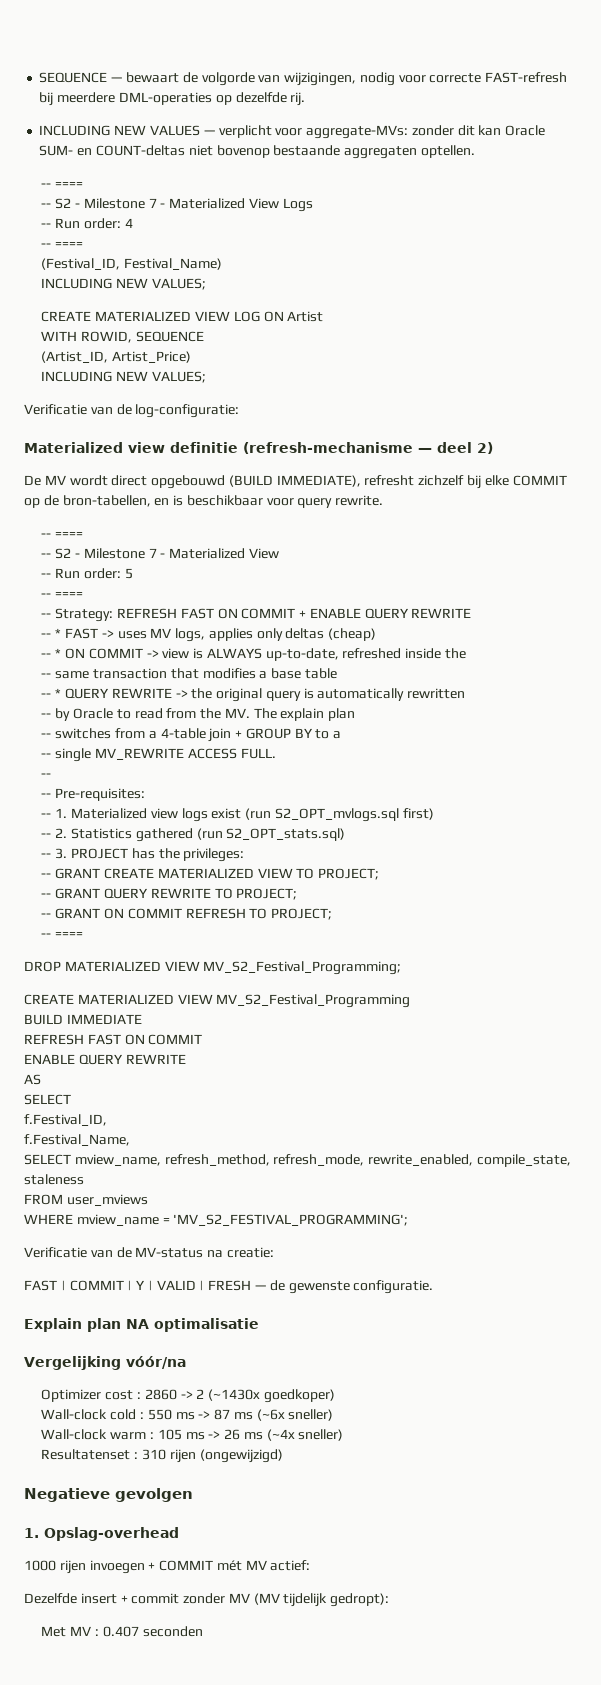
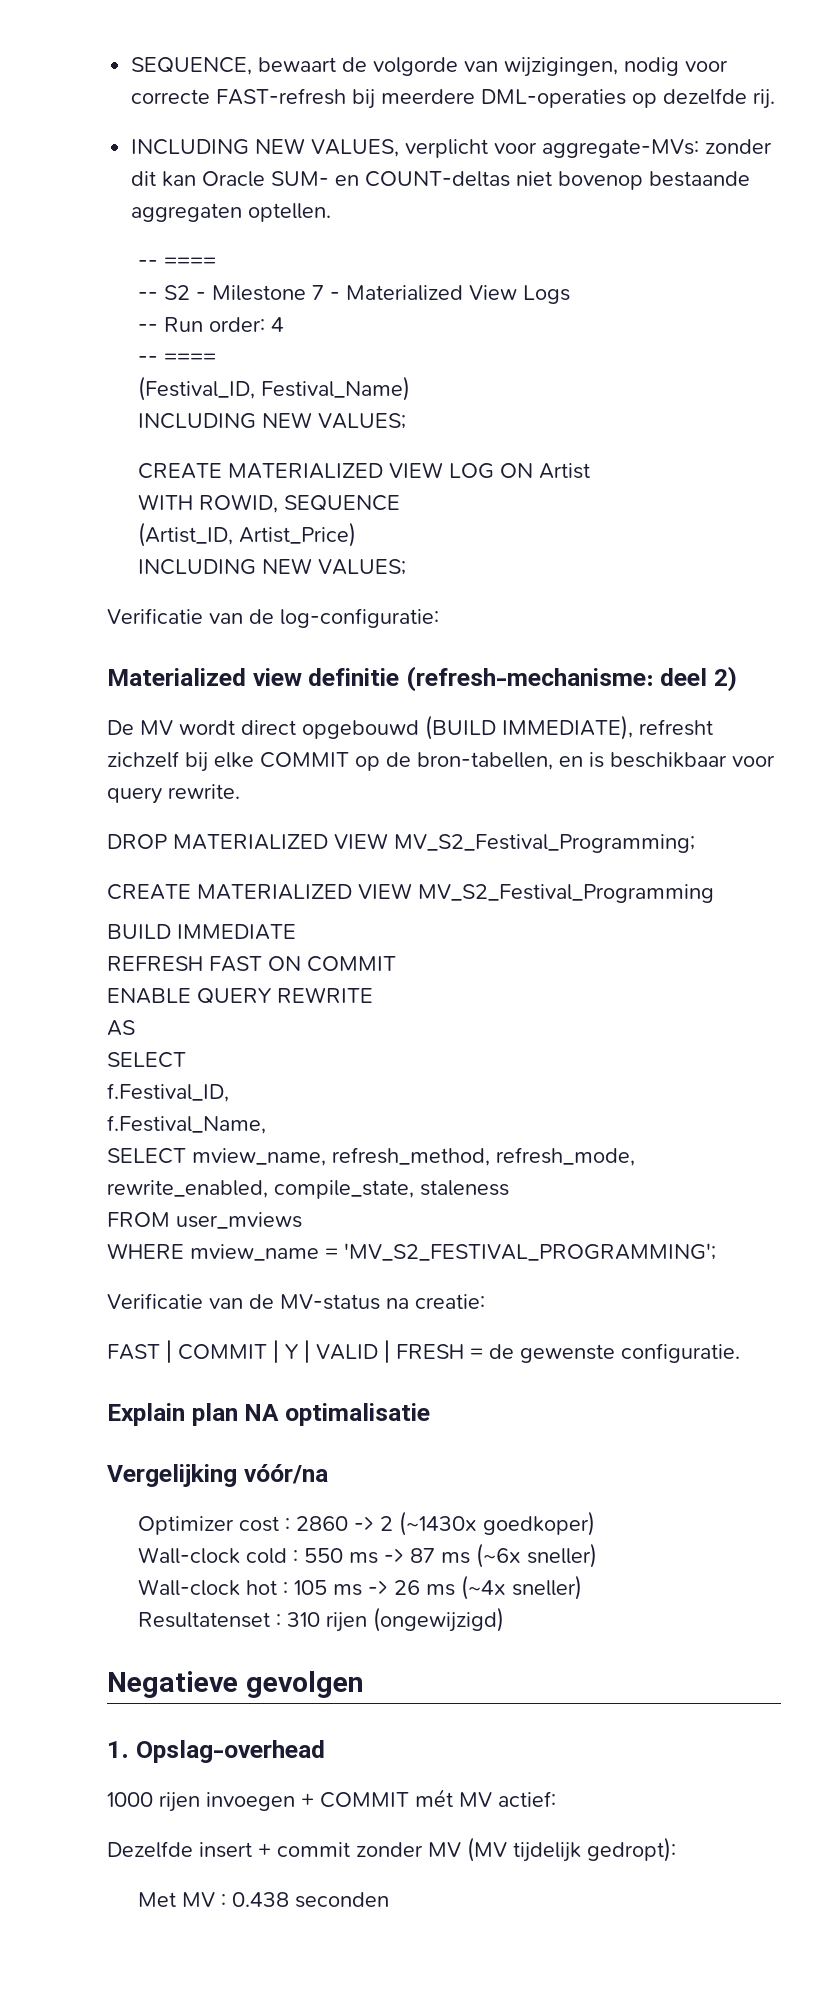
- SEQUENCE — bewaart de volgorde van wijzigingen, nodig voor correcte FAST-refresh bij meerdere DML-operaties op dezelfde rij.
+ SEQUENCE, bewaart de volgorde van wijzigingen, nodig voor correcte FAST-refresh bij meerdere DML-operaties op dezelfde rij.
- INCLUDING NEW VALUES — verplicht voor aggregate-MVs: zonder dit kan Oracle SUM- en COUNT-deltas niet bovenop bestaande aggregaten optellen.
+ INCLUDING NEW VALUES, verplicht voor aggregate-MVs: zonder dit kan Oracle SUM- en COUNT-deltas niet bovenop bestaande aggregaten optellen.
- Materialized view definitie (refresh-mechanisme — deel 2)
+ Materialized view definitie (refresh-mechanisme: deel 2)
  De MV wordt direct opgebouwd (BUILD IMMEDIATE), refresht zichzelf bij elke COMMIT op de bron-tabellen, en is beschikbaar voor query rewrite.
- -- ====
- -- S2 - Milestone 7 - Materialized View
- -- Run order: 5
- -- ====
- -- Strategy: REFRESH FAST ON COMMIT + ENABLE QUERY REWRITE
- -- * FAST -> uses MV logs, applies only deltas (cheap)
- -- * ON COMMIT -> view is ALWAYS up-to-date, refreshed inside the
- -- same transaction that modifies a base table
- -- * QUERY REWRITE -> the original query is automatically rewritten
- -- by Oracle to read from the MV. The explain plan
- -- switches from a 4-table join + GROUP BY to a
- -- single MV_REWRITE ACCESS FULL.
- --
- -- Pre-requisites:
- -- 1. Materialized view logs exist (run S2_OPT_mvlogs.sql first)
- -- 2. Statistics gathered (run S2_OPT_stats.sql)
- -- 3. PROJECT has the privileges:
- -- GRANT CREATE MATERIALIZED VIEW TO PROJECT;
- -- GRANT QUERY REWRITE TO PROJECT;
- -- GRANT ON COMMIT REFRESH TO PROJECT;
- -- ====
- FAST | COMMIT | Y | VALID | FRESH — de gewenste configuratie.
+ FAST | COMMIT | Y | VALID | FRESH = de gewenste configuratie.
- Wall-clock warm : 105 ms -> 26 ms (~4x sneller)
+ Wall-clock hot : 105 ms -> 26 ms (~4x sneller)
- Met MV : 0.407 seconden
+ Met MV : 0.438 seconden

